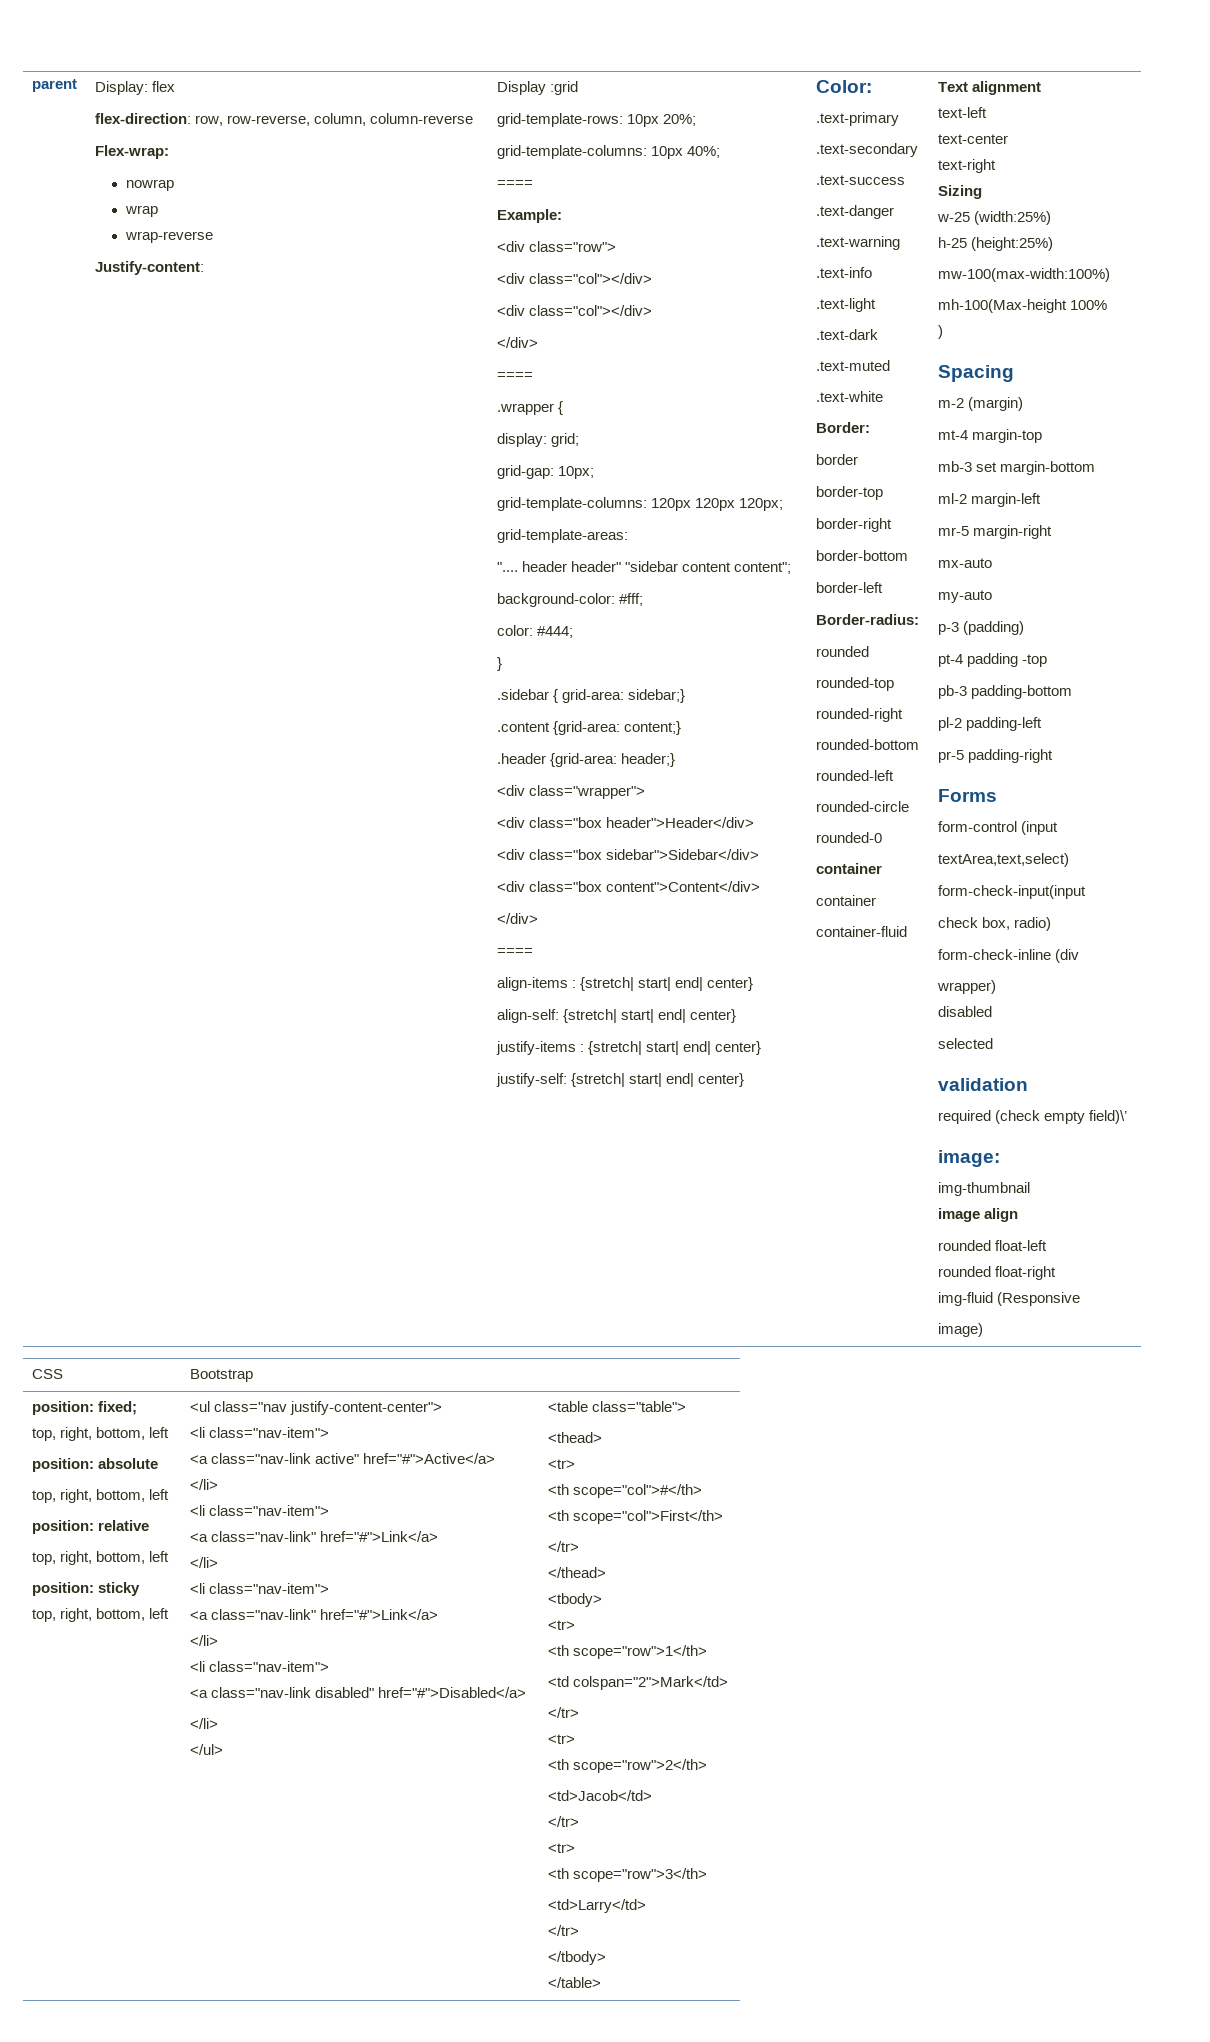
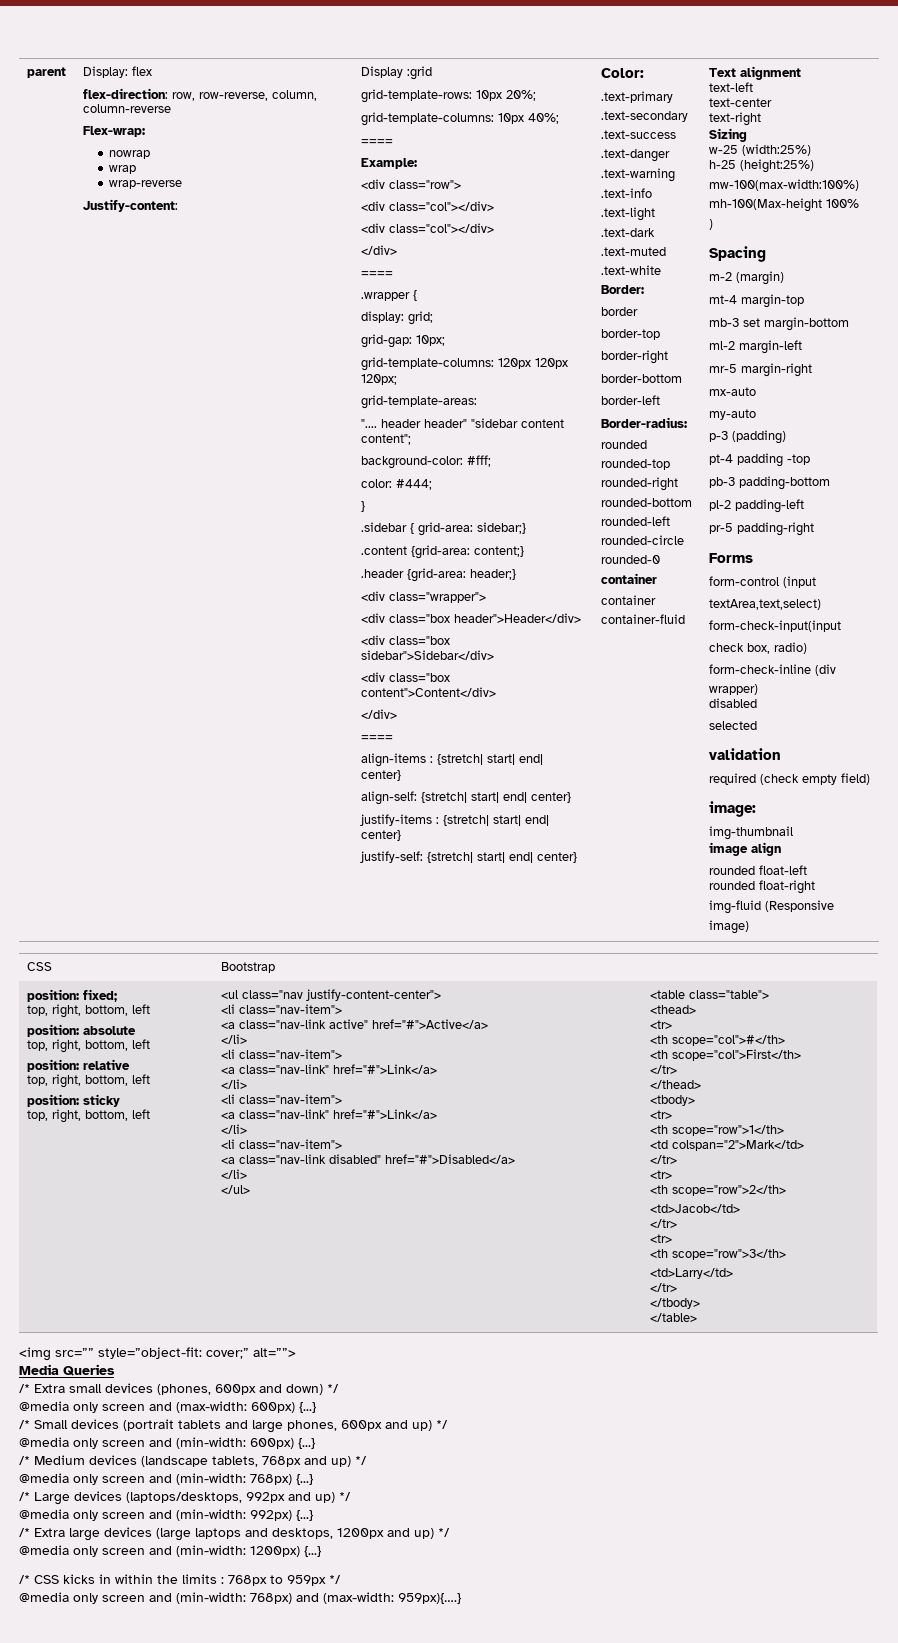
- required (check empty field)\’
+ required (check empty field)
+ <img src=”” style=”object-fit: cover;” alt=””>
+ Media Queries
+ /* Extra small devices (phones, 600px and down) */
+ @media only screen and (max-width: 600px) {...}
+ /* Small devices (portrait tablets and large phones, 600px and up) */
+ @media only screen and (min-width: 600px) {...}
+ /* Medium devices (landscape tablets, 768px and up) */
+ @media only screen and (min-width: 768px) {...}
+ /* Large devices (laptops/desktops, 992px and up) */
+ @media only screen and (min-width: 992px) {...}
+ /* Extra large devices (large laptops and desktops, 1200px and up) */
+ @media only screen and (min-width: 1200px) {...}
+ /* CSS kicks in within the limits : 768px to 959px */
+ @media only screen and (min-width: 768px) and (max-width: 959px){….}

